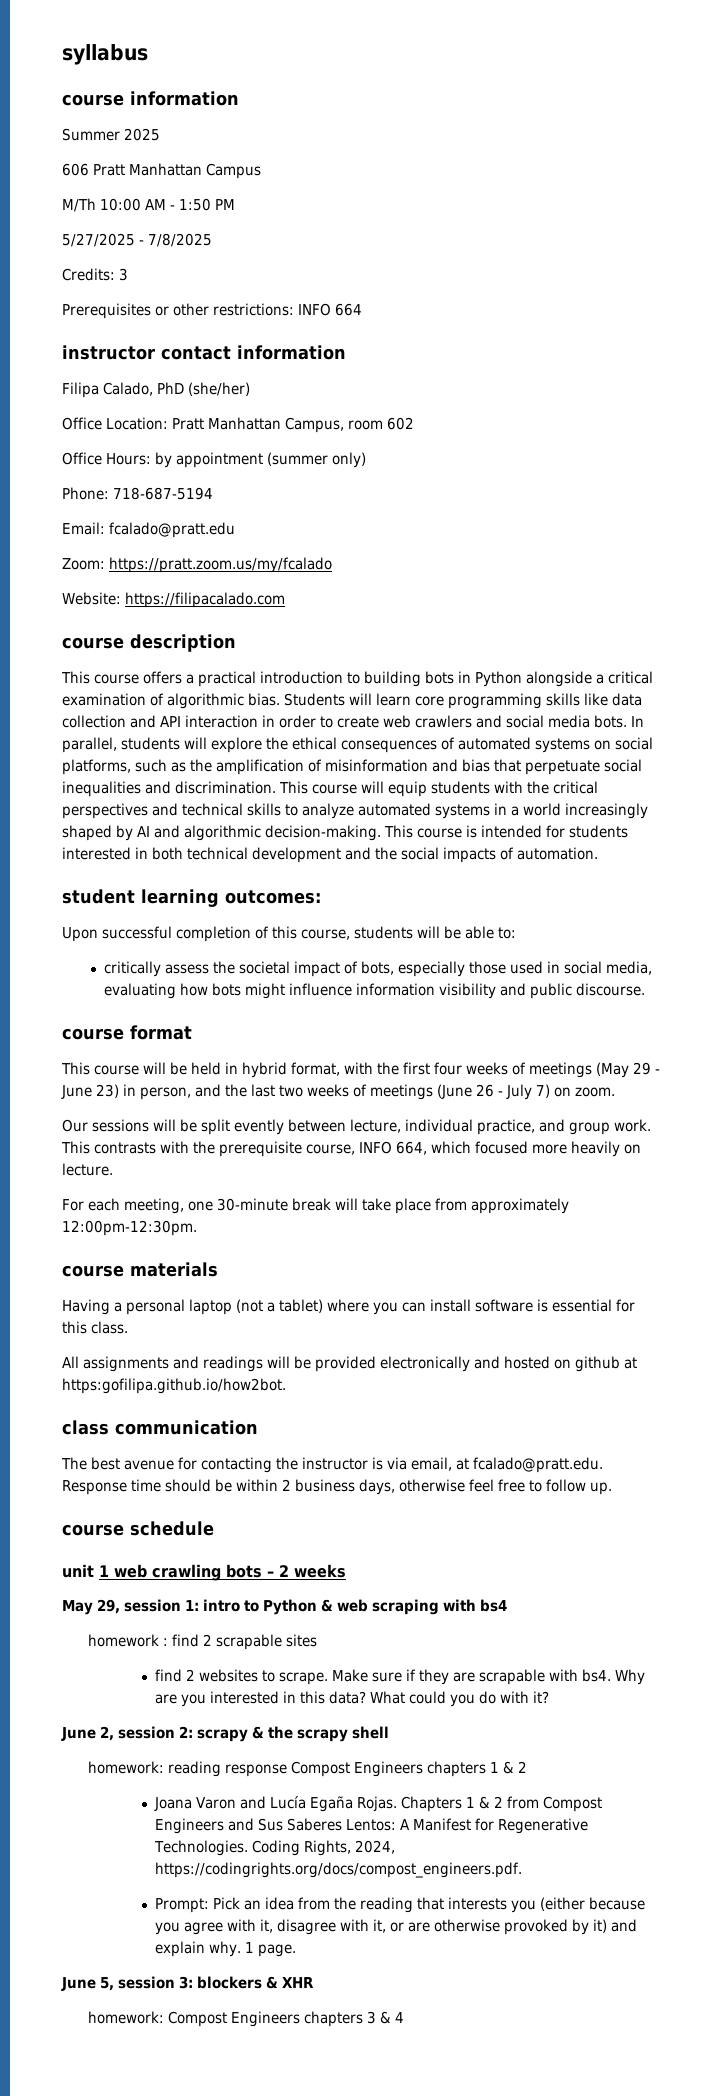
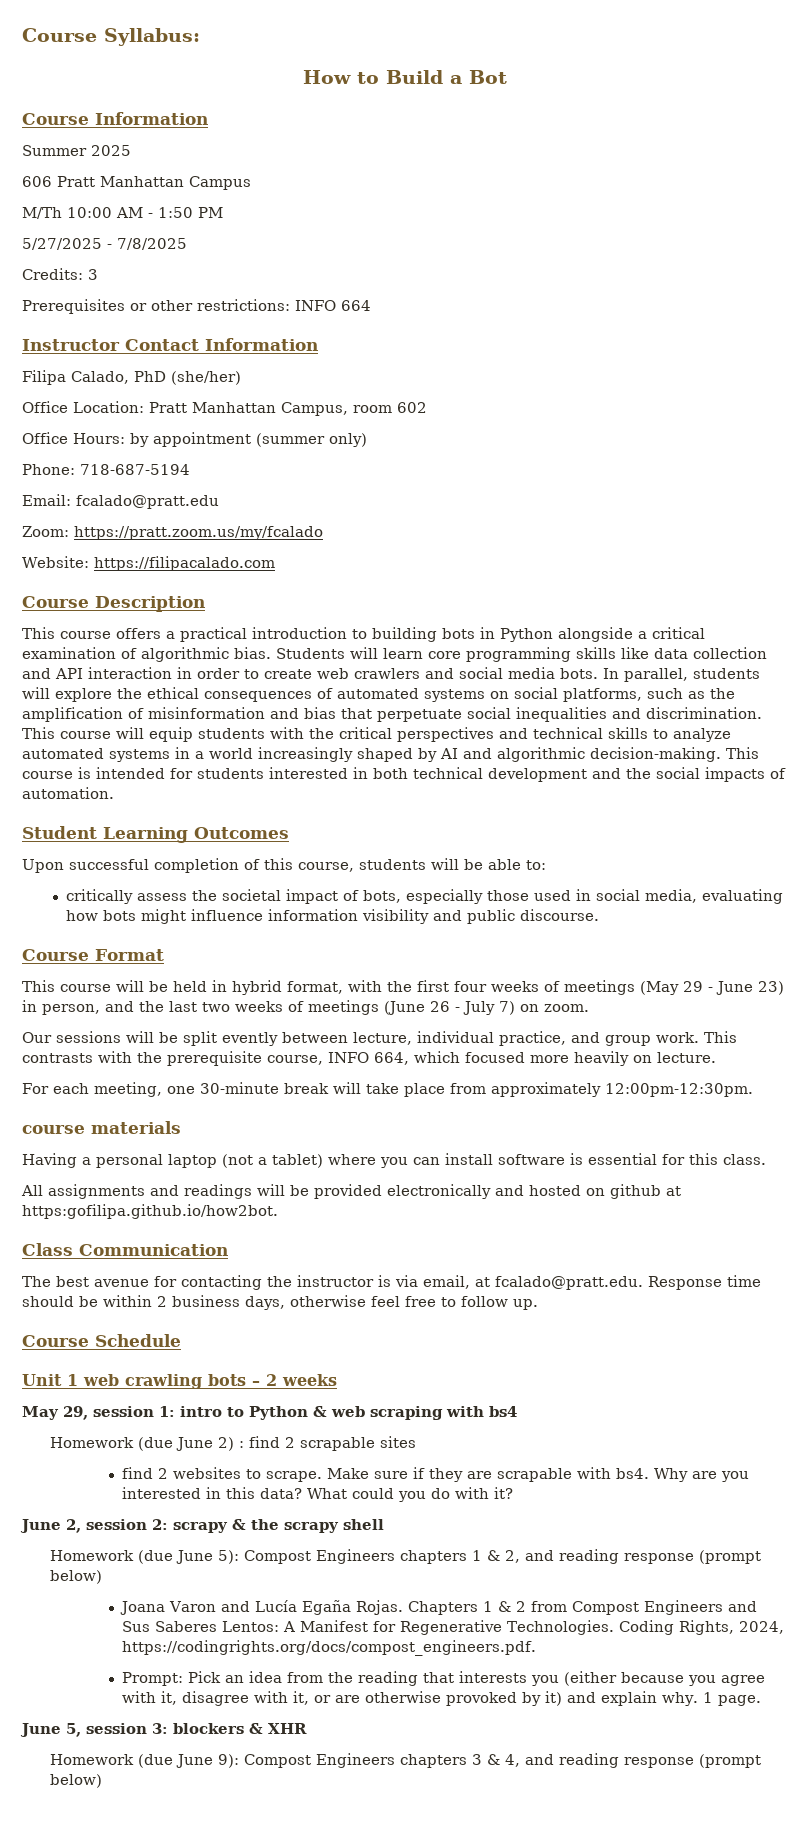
- syllabus
- course information
+ Course Syllabus:
+ How to Build a Bot
+ Course Information
- instructor contact information
+ Instructor Contact Information
- course description
+ Course Description
- student learning outcomes:
+ Student Learning Outcomes
- course format
+ Course Format
- class communication
+ Class Communication
- course schedule
- unit 1 web crawling bots – 2 weeks
+ Course Schedule
+ Unit 1 web crawling bots – 2 weeks
- homework : find 2 scrapable sites
+ Homework (due June 2) : find 2 scrapable sites
- homework: reading response Compost Engineers chapters 1 & 2
+ Homework (due June 5): Compost Engineers chapters 1 & 2, and reading response (prompt below)
- homework: Compost Engineers chapters 3 & 4
+ Homework (due June 9): Compost Engineers chapters 3 & 4, and reading response (prompt below)

